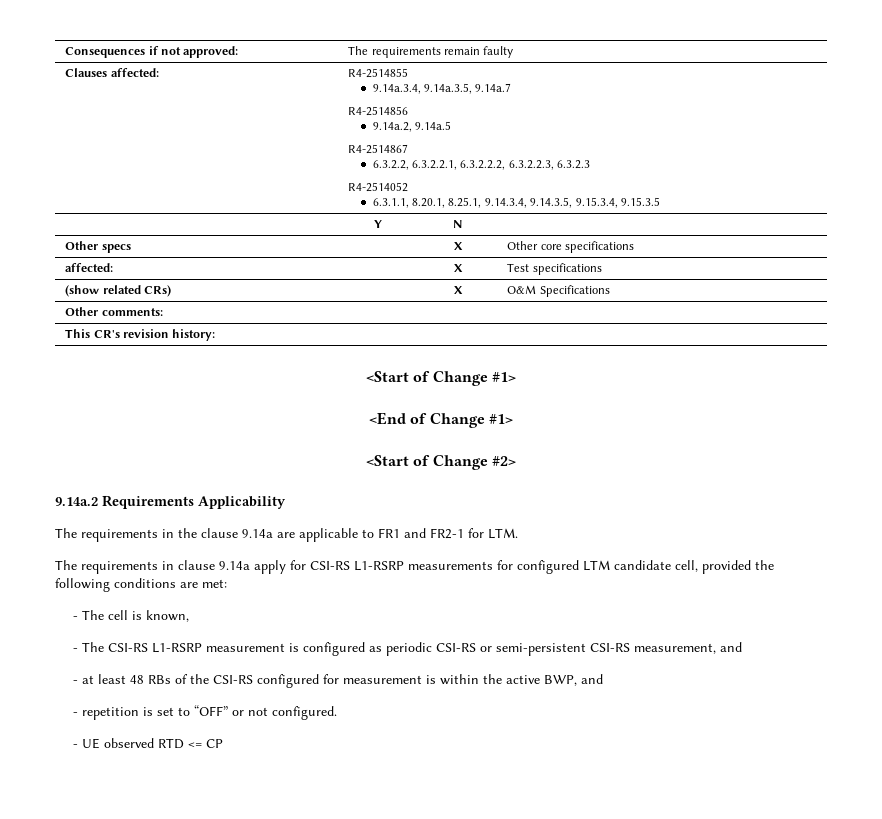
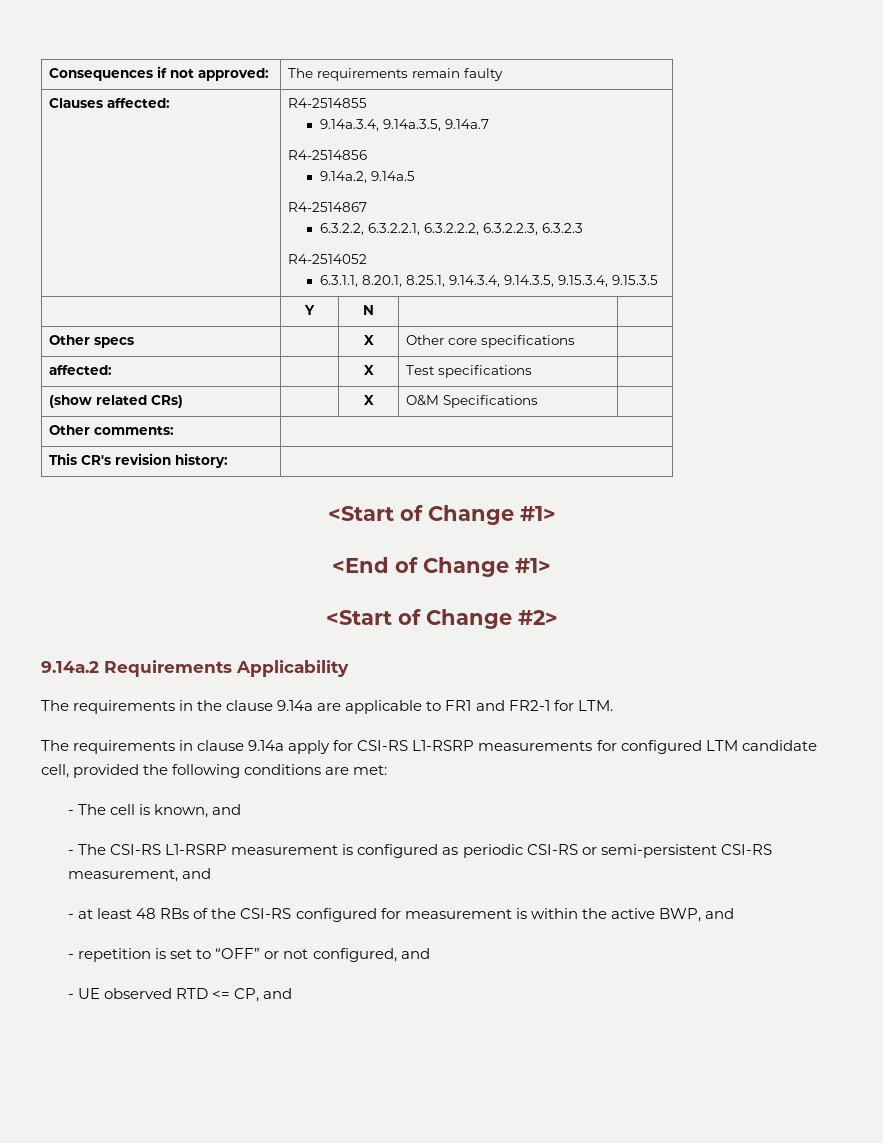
- - The cell is known,
+ - The cell is known, and
- - repetition is set to “OFF” or not configured.
+ - repetition is set to “OFF” or not configured, and
- - UE observed RTD <= CP
+ - UE observed RTD <= CP, and

